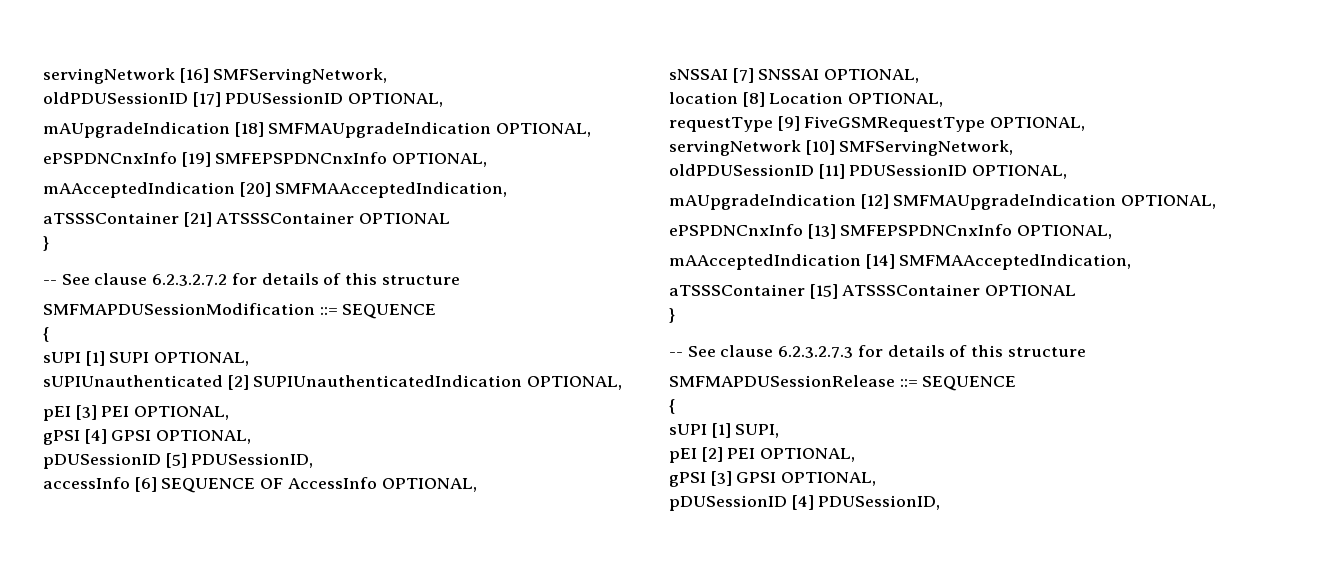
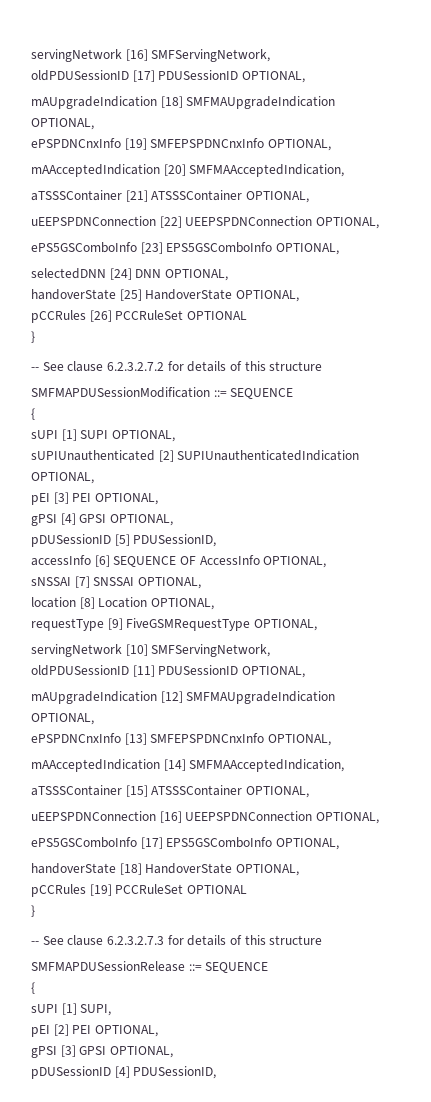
- aTSSSContainer [21] ATSSSContainer OPTIONAL
+ aTSSSContainer [21] ATSSSContainer OPTIONAL,
+ uEEPSPDNConnection [22] UEEPSPDNConnection OPTIONAL,
+ ePS5GSComboInfo [23] EPS5GSComboInfo OPTIONAL,
+ selectedDNN [24] DNN OPTIONAL,
+ handoverState [25] HandoverState OPTIONAL,
+ pCCRules [26] PCCRuleSet OPTIONAL
- aTSSSContainer [15] ATSSSContainer OPTIONAL
+ aTSSSContainer [15] ATSSSContainer OPTIONAL,
+ uEEPSPDNConnection [16] UEEPSPDNConnection OPTIONAL,
+ ePS5GSComboInfo [17] EPS5GSComboInfo OPTIONAL,
+ handoverState [18] HandoverState OPTIONAL,
+ pCCRules [19] PCCRuleSet OPTIONAL

